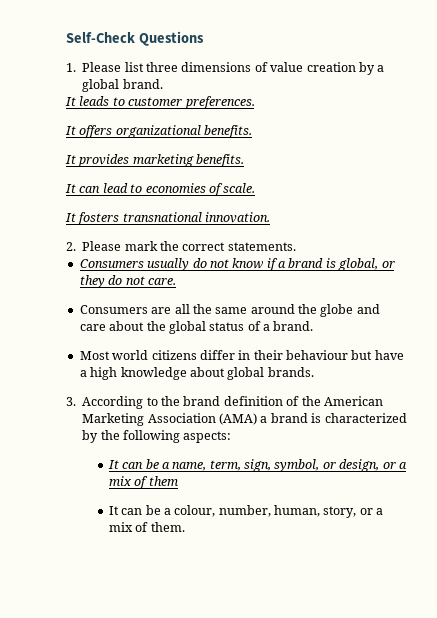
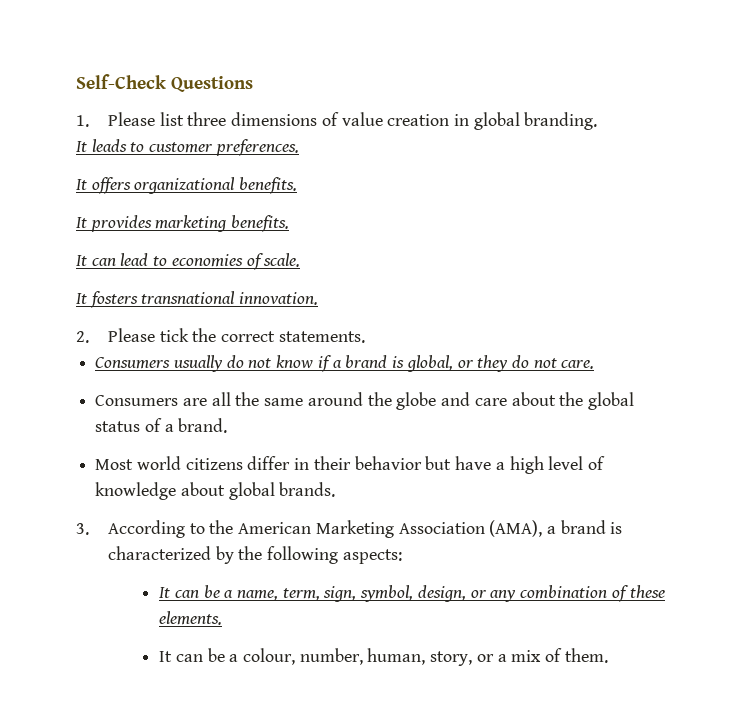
- 1. Please list three dimensions of value creation by a global brand.
+ 1. Please list three dimensions of value creation in global branding.
- 2. Please mark the correct statements.
+ 2. Please tick the correct statements.
- Most world citizens differ in their behaviour but have a high knowledge about global brands.
+ Most world citizens differ in their behavior but have a high level of knowledge about global brands.
- 3. According to the brand definition of the American Marketing Association (AMA) a brand is characterized by the following aspects:
+ 3. According to the American Marketing Association (AMA), a brand is characterized by the following aspects:
- It can be a name, term, sign, symbol, or design, or a mix of them
+ It can be a name, term, sign, symbol, design, or any combination of these elements.

